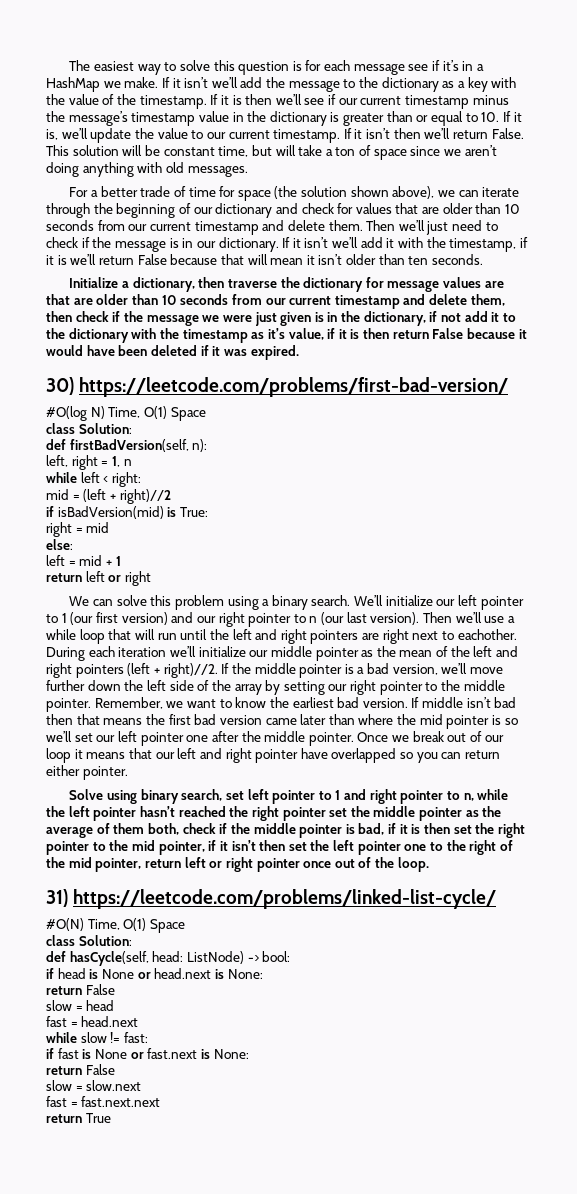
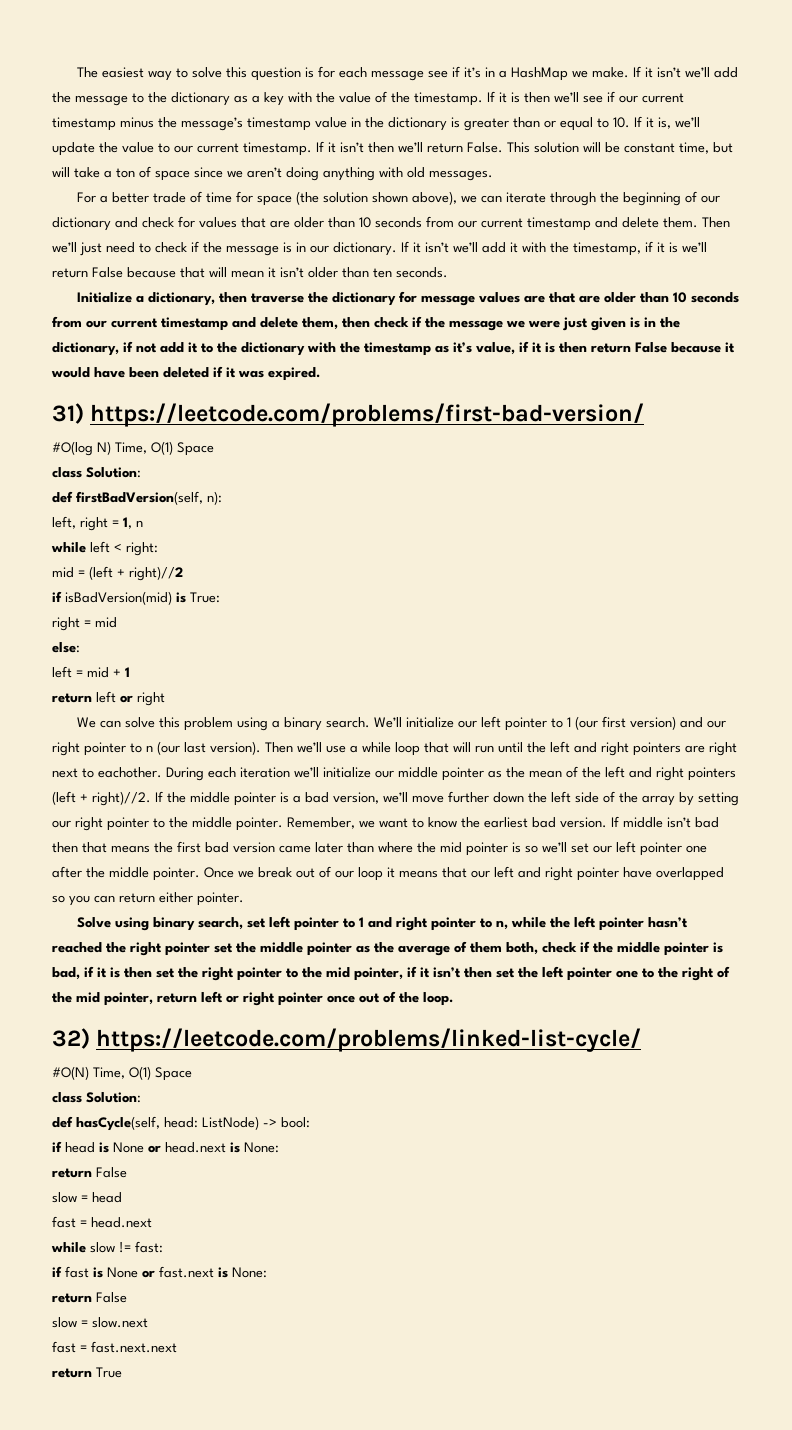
- 30) https://leetcode.com/problems/first-bad-version/
+ 31) https://leetcode.com/problems/first-bad-version/
- 31) https://leetcode.com/problems/linked-list-cycle/
+ 32) https://leetcode.com/problems/linked-list-cycle/

